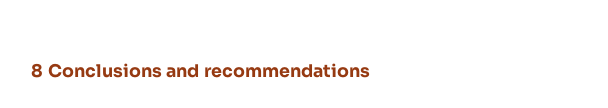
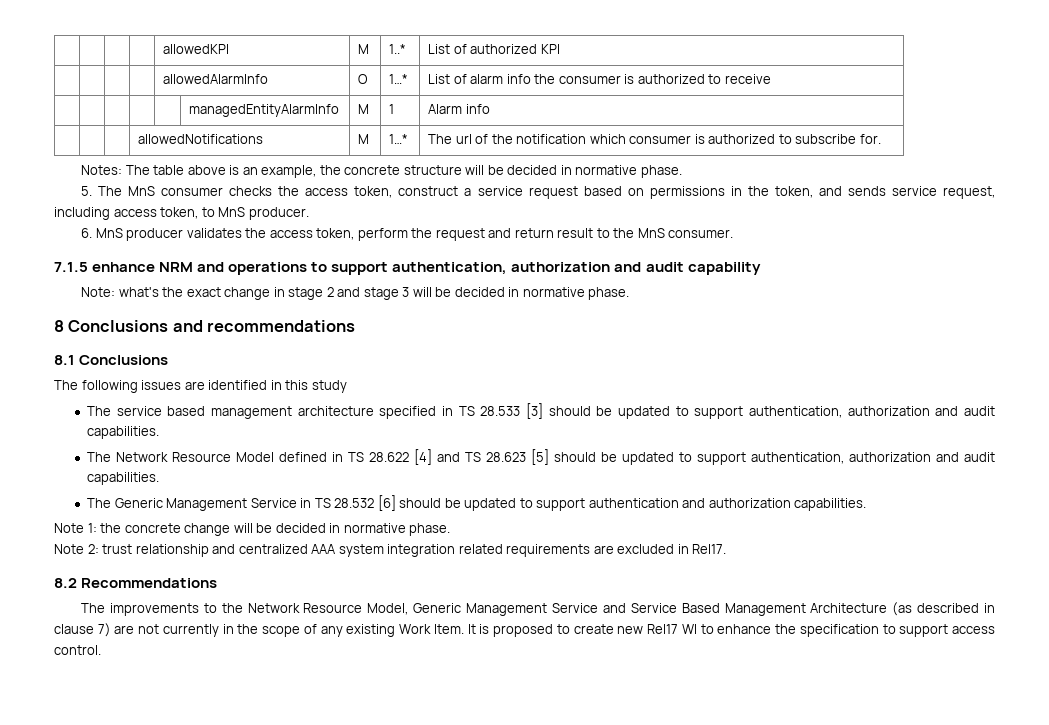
+ | | | | allowedKPI | M | 1..* | List of authorized KPI
+ | | | | allowedAlarmInfo | O | 1…* | List of alarm info the consumer is authorized to receive
+ | | | | | managedEntityAlarmInfo | M | 1 | Alarm info
+ | | | allowedNotifications | M | 1…* | The url of the notification which consumer is authorized to subscribe for.
+ Notes: The table above is an example, the concrete structure will be decided in normative phase.
+ 5. The MnS consumer checks the access token, construct a service request based on permissions in the token, and sends service request, including access token, to MnS producer.
+ 6. MnS producer validates the access token, perform the request and return result to the MnS consumer.
+ 7.1.5 enhance NRM and operations to support authentication, authorization and audit capability
+ Note: what's the exact change in stage 2 and stage 3 will be decided in normative phase.
  8 Conclusions and recommendations
+ 8.1 Conclusions
+ The following issues are identified in this study
+ The service based management architecture specified in TS 28.533 [3] should be updated to support authentication, authorization and audit capabilities.
+ The Network Resource Model defined in TS 28.622 [4] and TS 28.623 [5] should be updated to support authentication, authorization and audit capabilities.
+ The Generic Management Service in TS 28.532 [6] should be updated to support authentication and authorization capabilities.
+ Note 1: the concrete change will be decided in normative phase.
+ Note 2: trust relationship and centralized AAA system integration related requirements are excluded in Rel17.
+ 8.2 Recommendations
+ The improvements to the Network Resource Model, Generic Management Service and Service Based Management Architecture (as described in clause 7) are not currently in the scope of any existing Work Item. It is proposed to create new Rel17 WI to enhance the specification to support access control.

